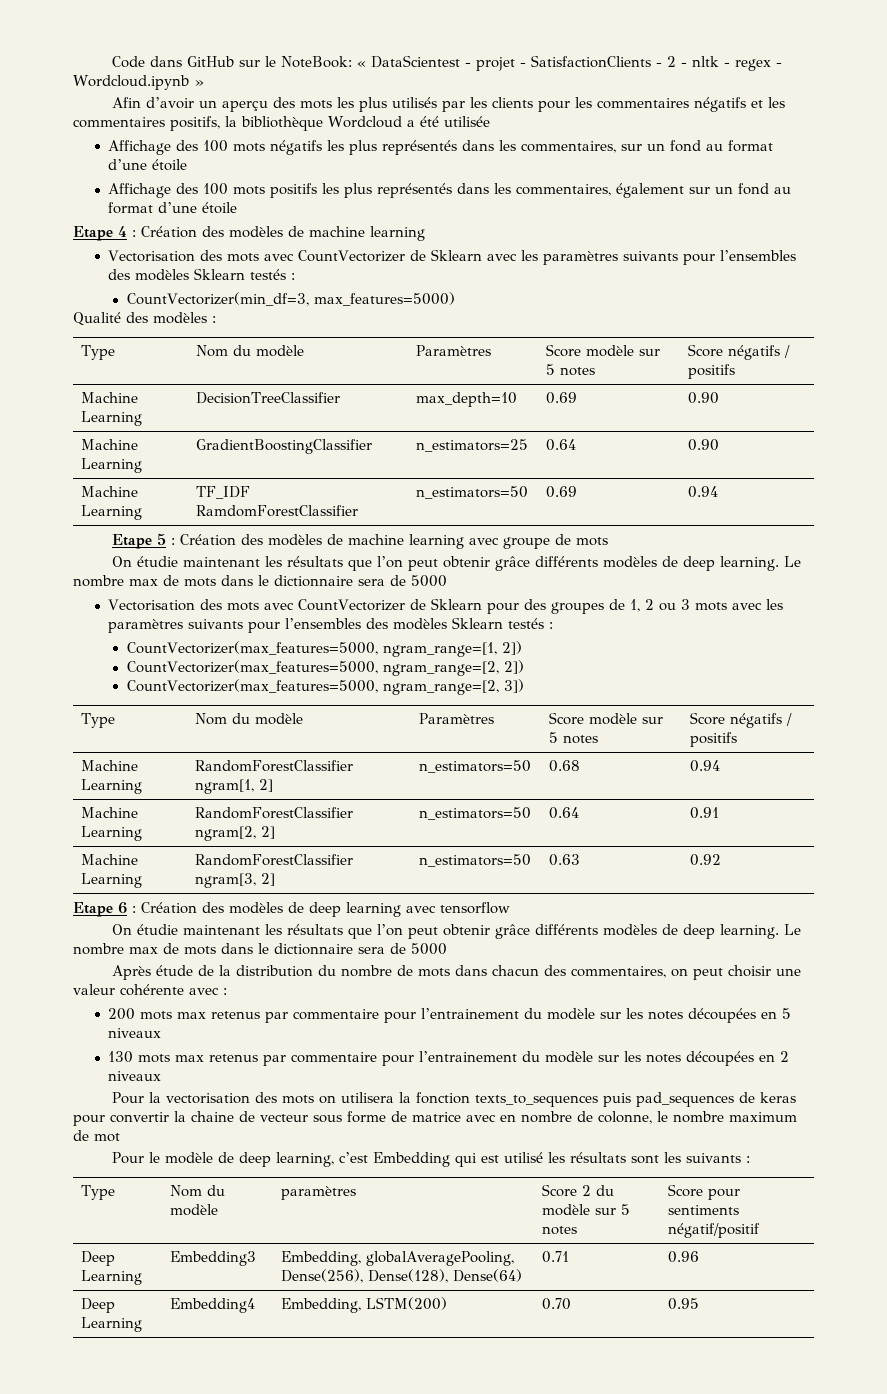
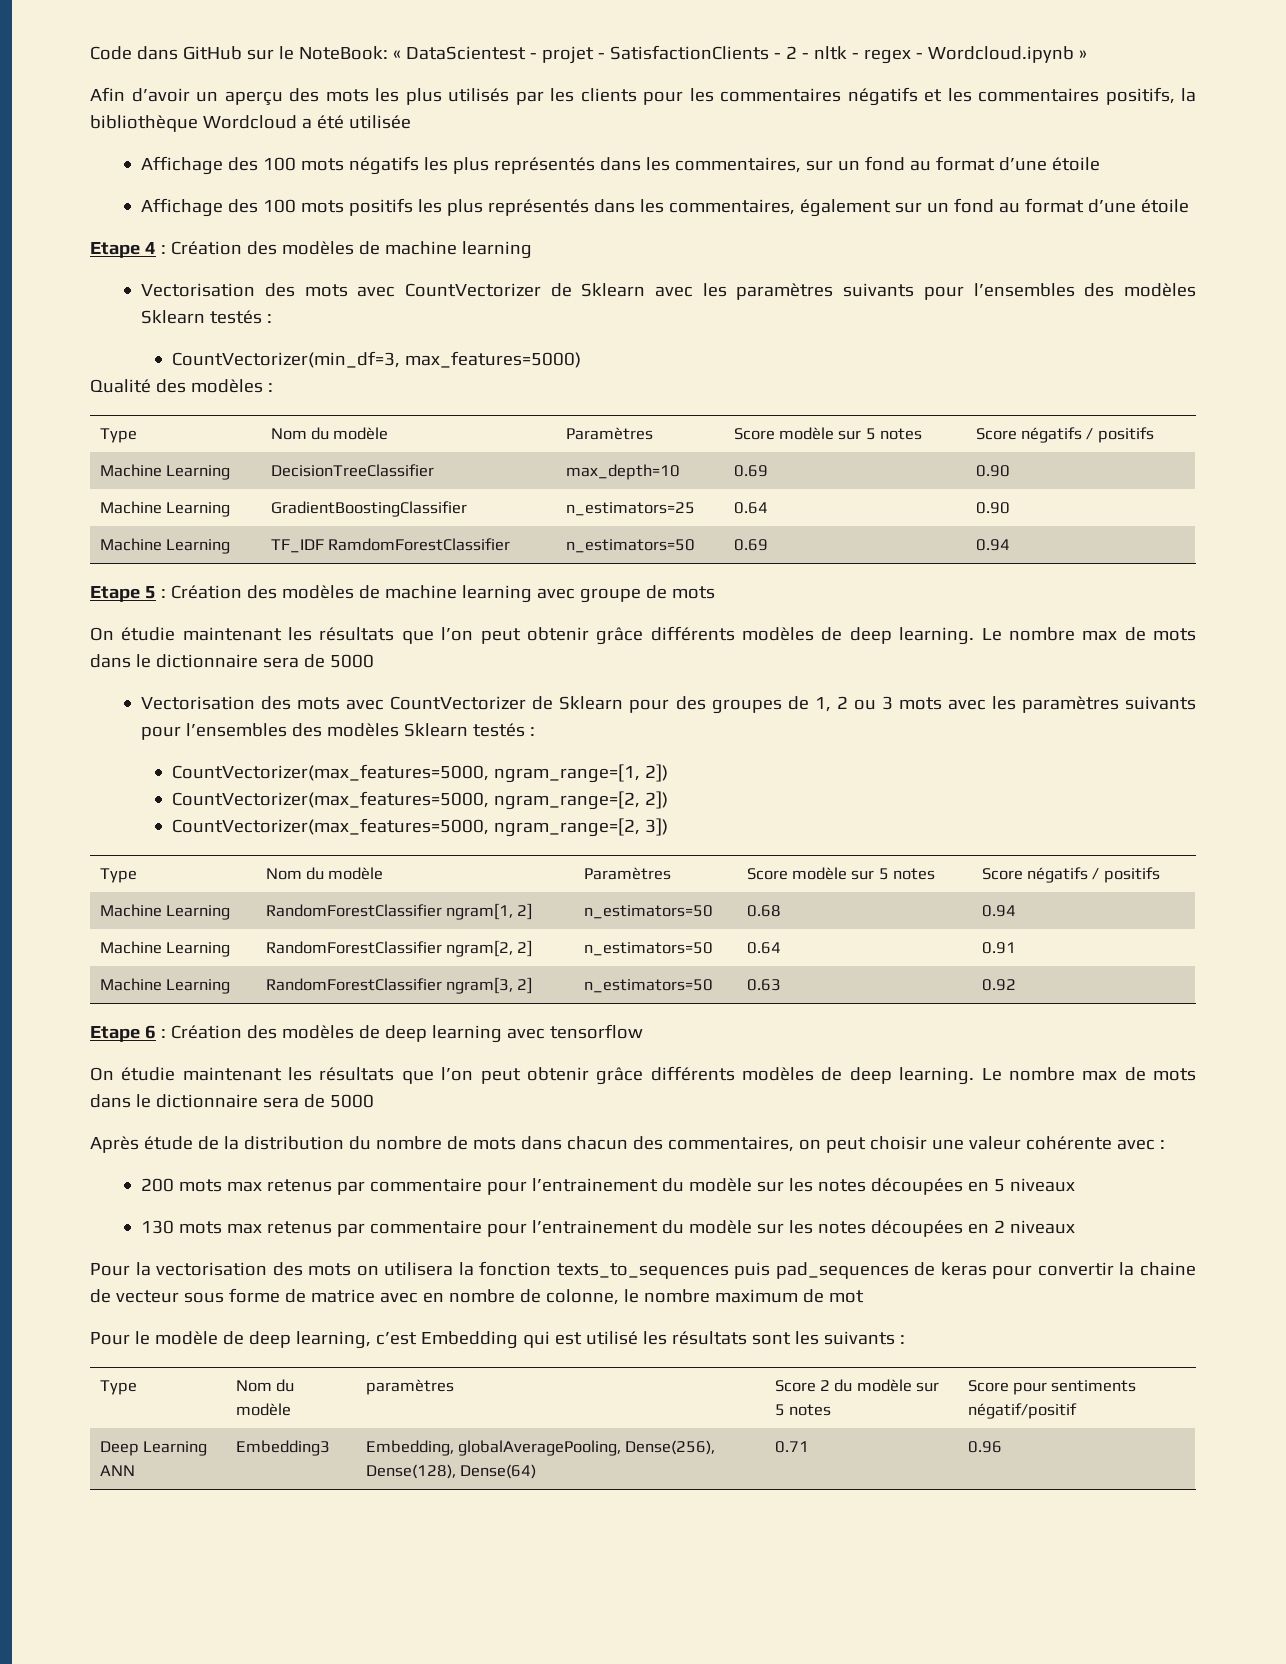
- Deep Learning | Embedding3 | Embedding, globalAveragePooling, Dense(256), Dense(128), Dense(64) | 0.71 | 0.96
+ Deep Learning ANN | Embedding3 | Embedding, globalAveragePooling, Dense(256), Dense(128), Dense(64) | 0.71 | 0.96
- Deep Learning | Embedding4 | Embedding, LSTM(200) | 0.70 | 0.95

